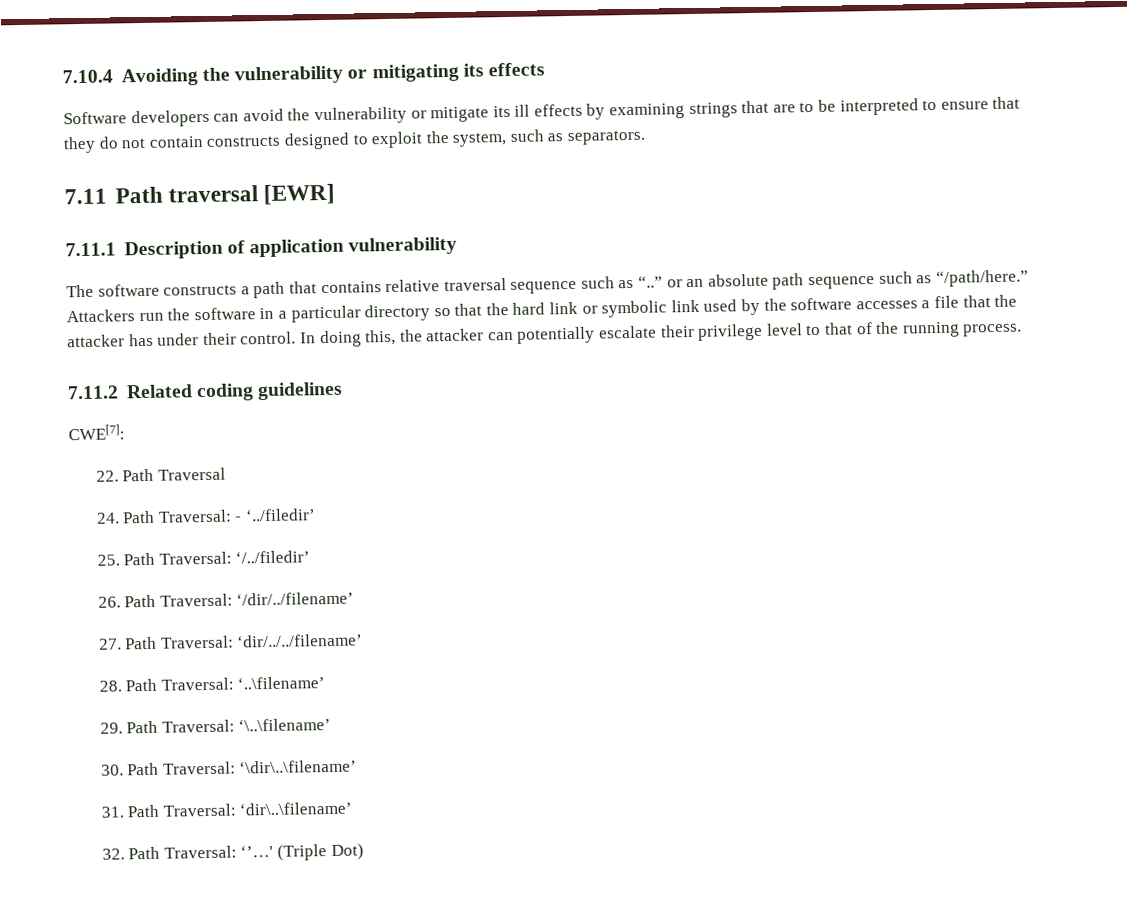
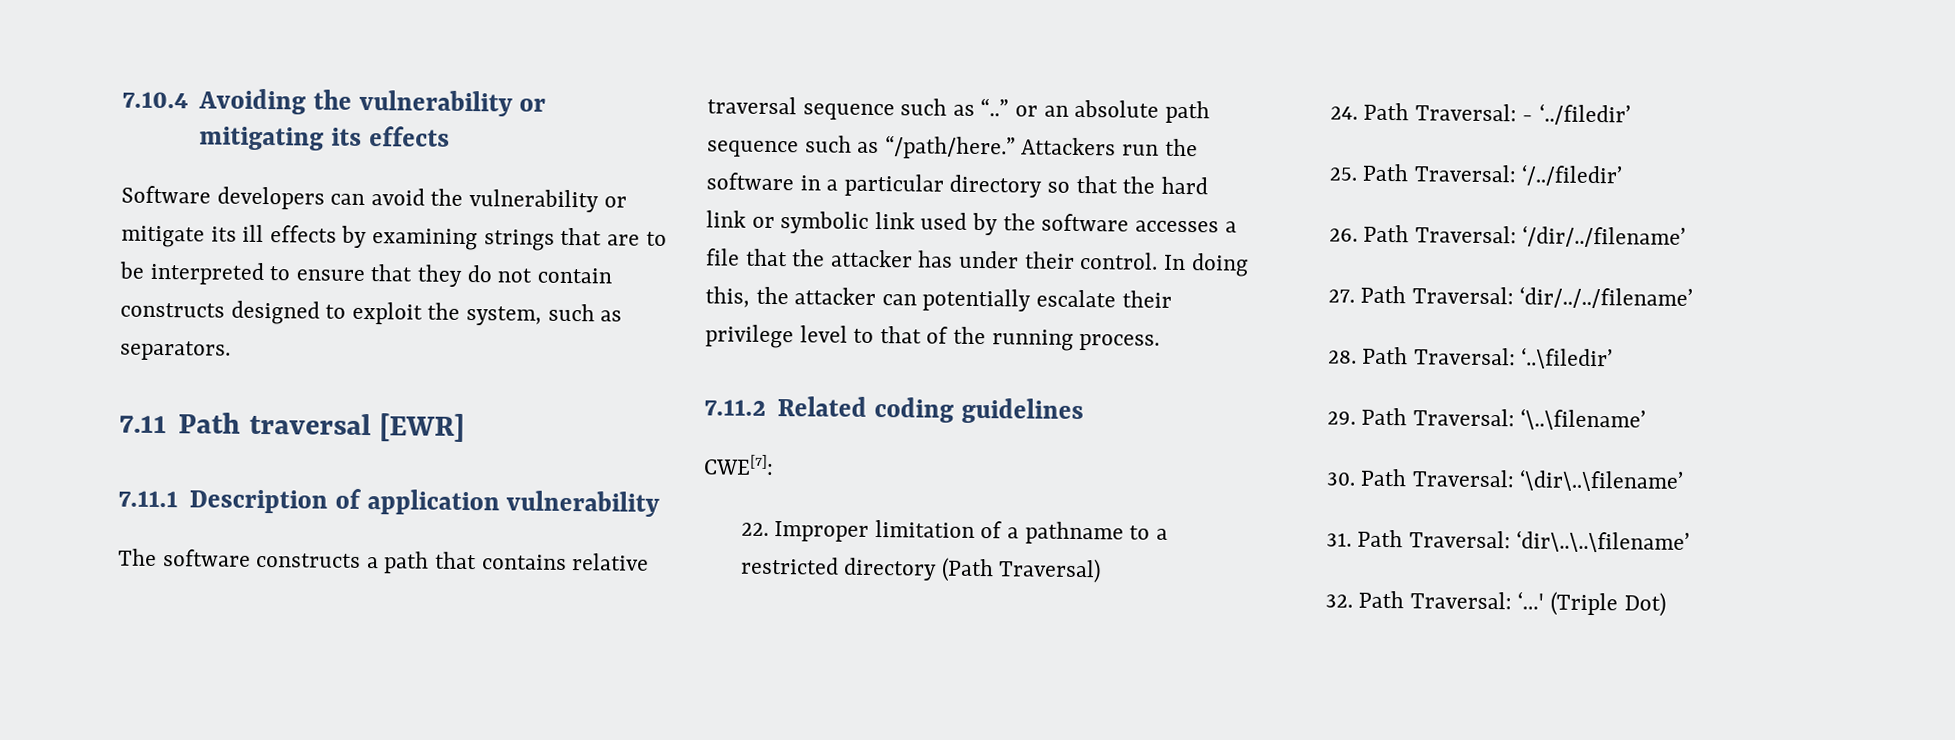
- 22. Path Traversal
+ 22. Improper limitation of a pathname to a restricted directory (Path Traversal)
- 28. Path Traversal: ‘..\filename’
+ 28. Path Traversal: ‘..\filedir’
- 31. Path Traversal: ‘dir\..\filename’
+ 31. Path Traversal: ‘dir\..\..\filename’
- 32. Path Traversal: ‘’…'
+ 32. Path Traversal: ‘…'

